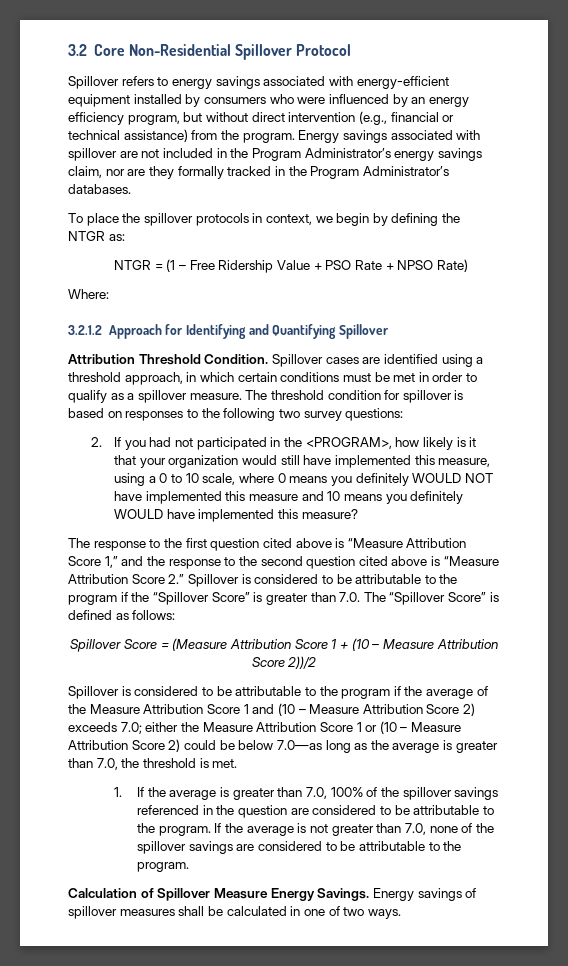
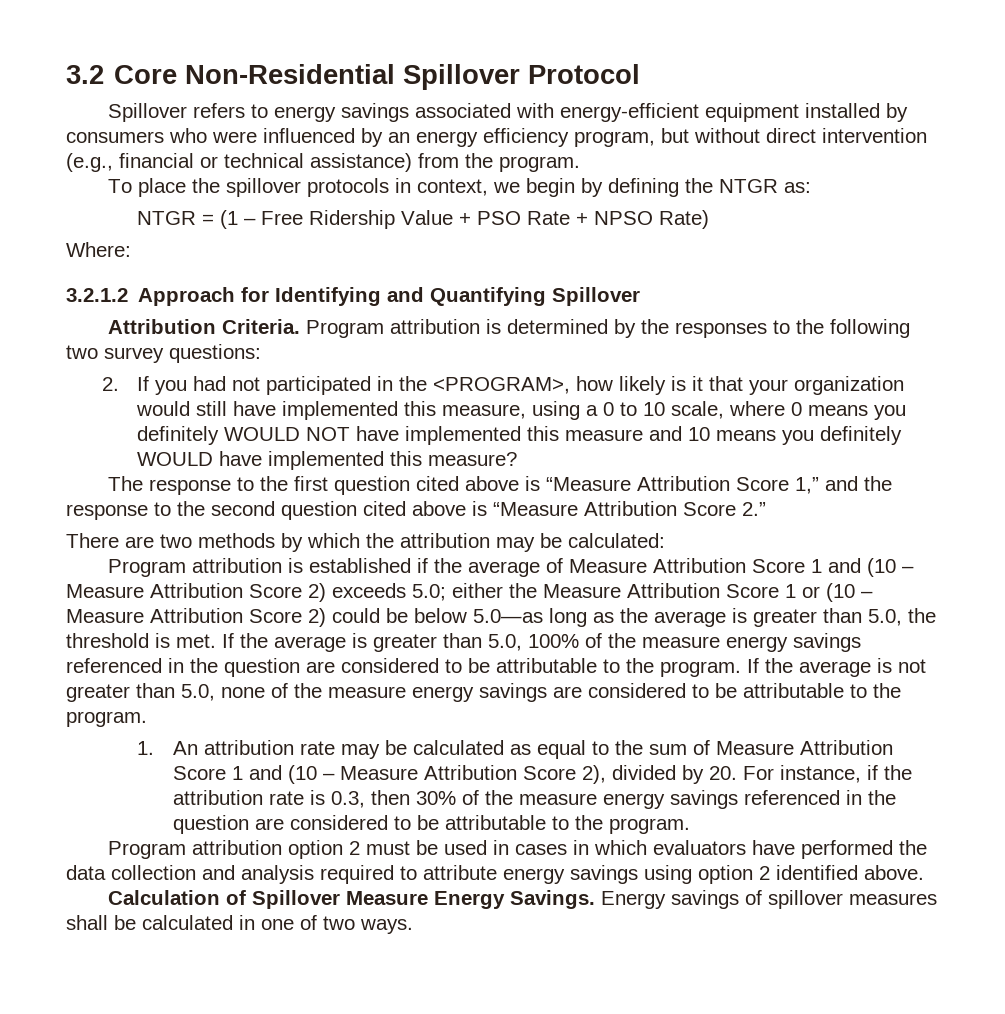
- Energy savings associated with spillover are not included in the Program Administrator’s energy savings claim, nor are they formally tracked in the Program Administrator’s databases.
- Attribution Threshold Condition. Spillover cases are identified using a threshold approach, in which certain conditions must be met in order to qualify as a spillover measure. The threshold condition for spillover is based on responses to the following two survey questions:
+ Attribution Criteria. Program attribution is determined by the responses to the following two survey questions:
- The response to the first question cited above is “Measure Attribution Score 1,” and the response to the second question cited above is “Measure Attribution Score 2.” Spillover is considered to be attributable to the program if the “Spillover Score” is greater than 7.0. The “Spillover Score” is defined as follows:
- Spillover Score = (Measure Attribution Score 1 + (10 – Measure Attribution Score 2))/2
- Spillover is considered to be attributable to the program if the average of the Measure Attribution Score 1 and (10 – Measure Attribution Score 2) exceeds 7.0;
+ The response to the first question cited above is “Measure Attribution Score 1,” and the response to the second question cited above is “Measure Attribution Score 2.”
+ There are two methods by which the attribution may be calculated:
+ Program attribution is established if the average of Measure Attribution Score 1 and (10 – Measure Attribution Score 2) exceeds 5.0;
- either the Measure Attribution Score 1 or (10 – Measure Attribution Score 2) could be below 7.0—as long as the average is greater than 7.0, the threshold is met.
- 1. If the average is greater than 7.0, 100% of the spillover savings referenced in the question are considered to be attributable to the program.
+ either the Measure Attribution Score 1 or (10 – Measure Attribution Score 2) could be below 5.0—as long as the average is greater than 5.0, the threshold is met. If the average is greater than 5.0, 100% of the measure energy savings referenced in the question are considered to be attributable to the program.
- If the average is not greater than 7.0, none of the spillover savings are considered to be attributable to the program.
+ If the average is not greater than 5.0, none of the measure energy savings are considered to be attributable to the program.
+ 1. An attribution rate may be calculated as equal to the sum of Measure Attribution Score 1 and (10 – Measure Attribution Score 2), divided by 20. For instance, if the attribution rate is 0.3, then 30% of the measure energy savings referenced in the question are considered to be attributable to the program.
+ Program attribution option 2 must be used in cases in which evaluators have performed the data collection and analysis required to attribute energy savings using option 2 identified above.

